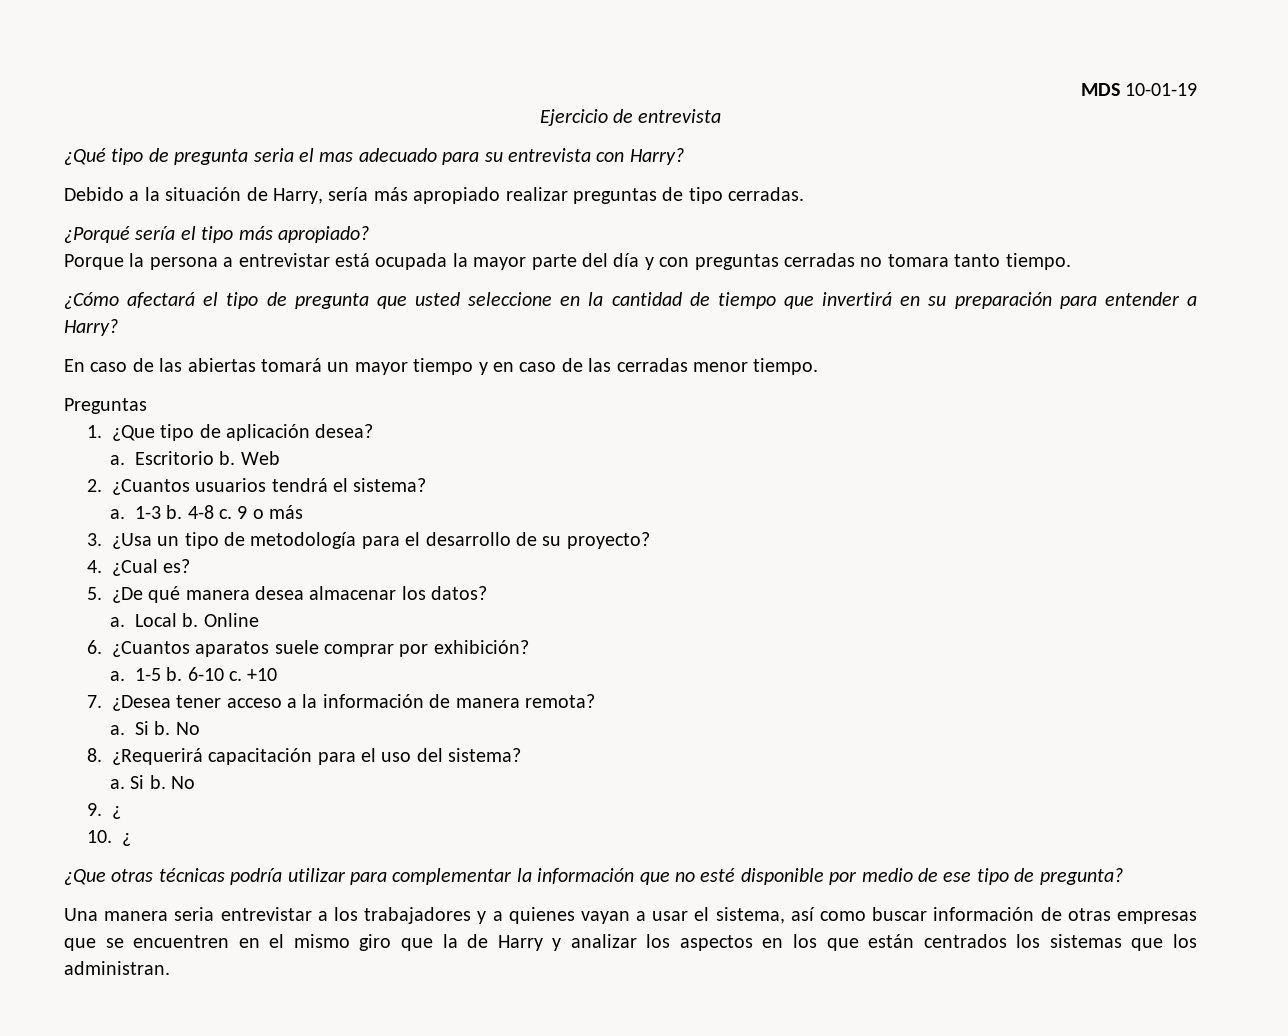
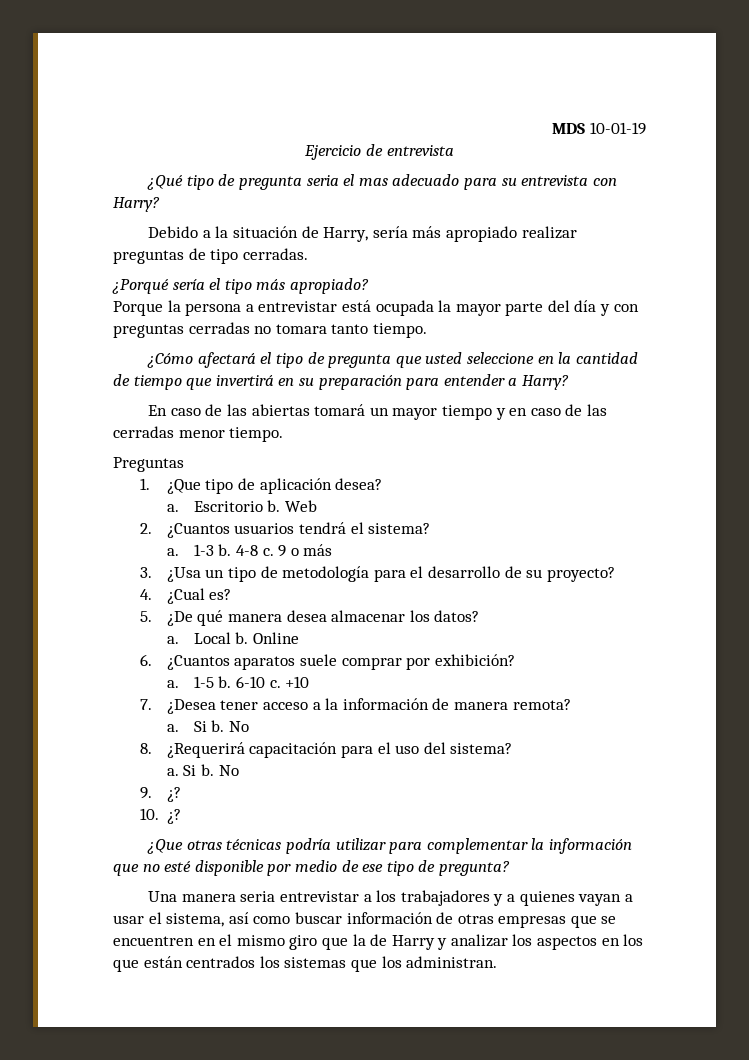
- 9. ¿
+ 9. ¿?
- 10. ¿
+ 10. ¿?

